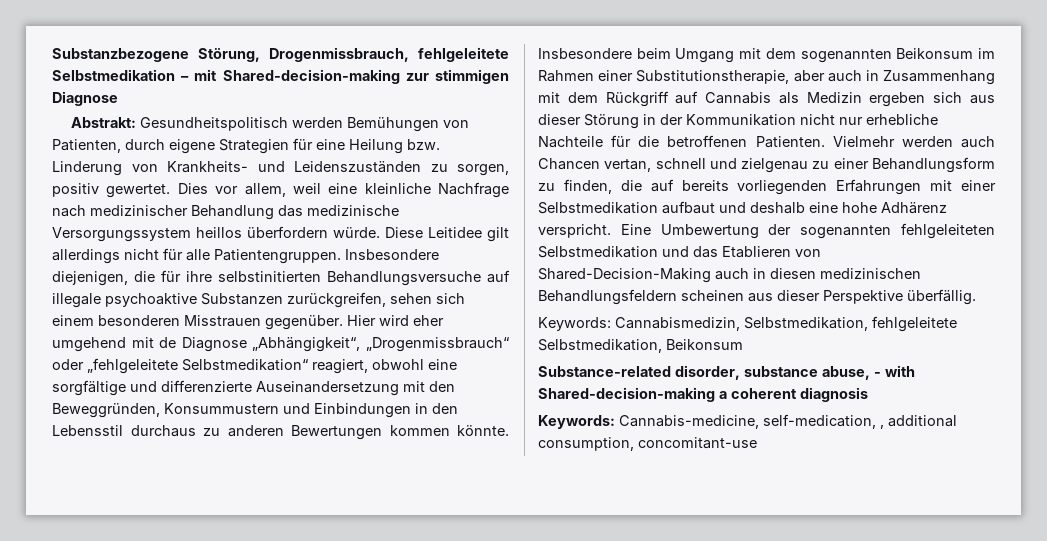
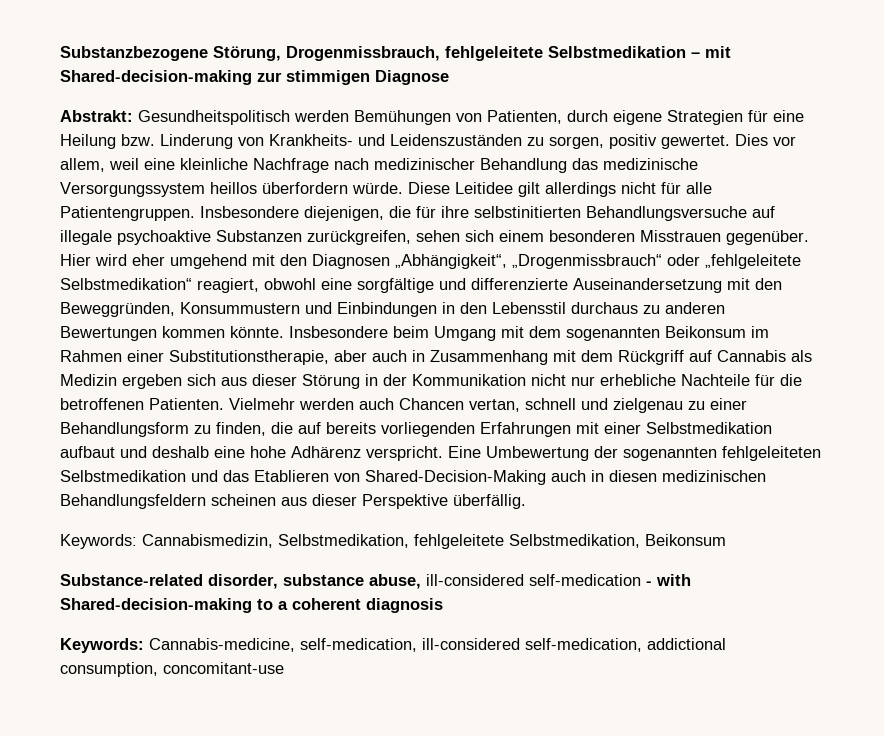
- Hier wird eher umgehend mit de Diagnose „Abhängigkeit“, „Drogenmissbrauch“ oder „fehlgeleitete Selbstmedikation“ reagiert, obwohl eine sorgfältige und differenzierte Auseinandersetzung mit den Beweggründen, Konsummustern und Einbindungen in den Lebensstil durchaus zu anderen Bewertungen kommen könnte.
+ Hier wird eher umgehend mit den Diagnosen „Abhängigkeit“, „Drogenmissbrauch“ oder „fehlgeleitete Selbstmedikation“ reagiert, obwohl eine sorgfältige und differenzierte Auseinandersetzung mit den Beweggründen, Konsummustern und Einbindungen in den Lebensstil durchaus zu anderen Bewertungen kommen könnte.
- Substance-related disorder, substance abuse, - with Shared-decision-making a coherent diagnosis
+ Substance-related disorder, substance abuse, ill-considered self-medication - with Shared-decision-making to a coherent diagnosis
- Keywords: Cannabis-medicine, self-medication, , additional consumption, concomitant-use
+ Keywords: Cannabis-medicine, self-medication, ill-considered self-medication, addictional consumption, concomitant-use

